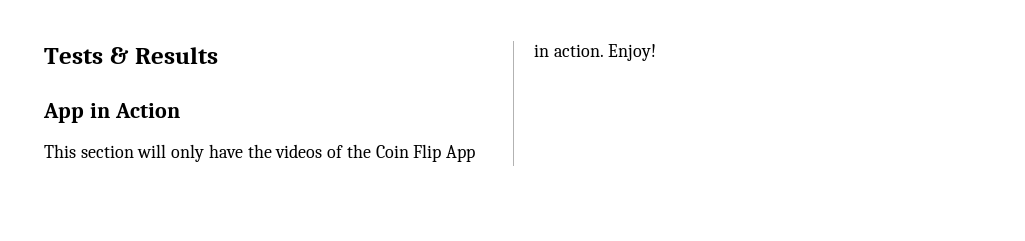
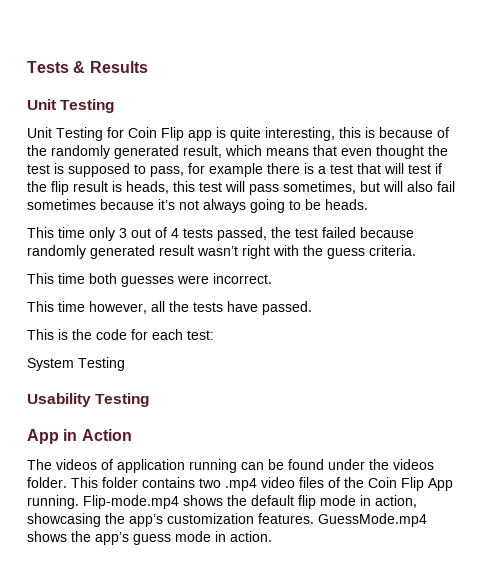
  Tests & Results
+ Unit Testing
+ Unit Testing for Coin Flip app is quite interesting, this is because of the randomly generated result, which means that even thought the test is supposed to pass, for example there is a test that will test if the flip result is heads, this test will pass sometimes, but will also fail sometimes because it’s not always going to be heads.
+ This time only 3 out of 4 tests passed, the test failed because randomly generated result wasn’t right with the guess criteria.
+ This time both guesses were incorrect.
+ This time however, all the tests have passed.
+ This is the code for each test:
+ System Testing
+ Usability Testing
  App in Action
- This section will only have the videos of the Coin Flip App in action. Enjoy!
+ The videos of application running can be found under the videos folder. This folder contains two .mp4 video files of the Coin Flip App running. Flip-mode.mp4 shows the default flip mode in action, showcasing the app’s customization features. GuessMode.mp4 shows the app’s guess mode in action.

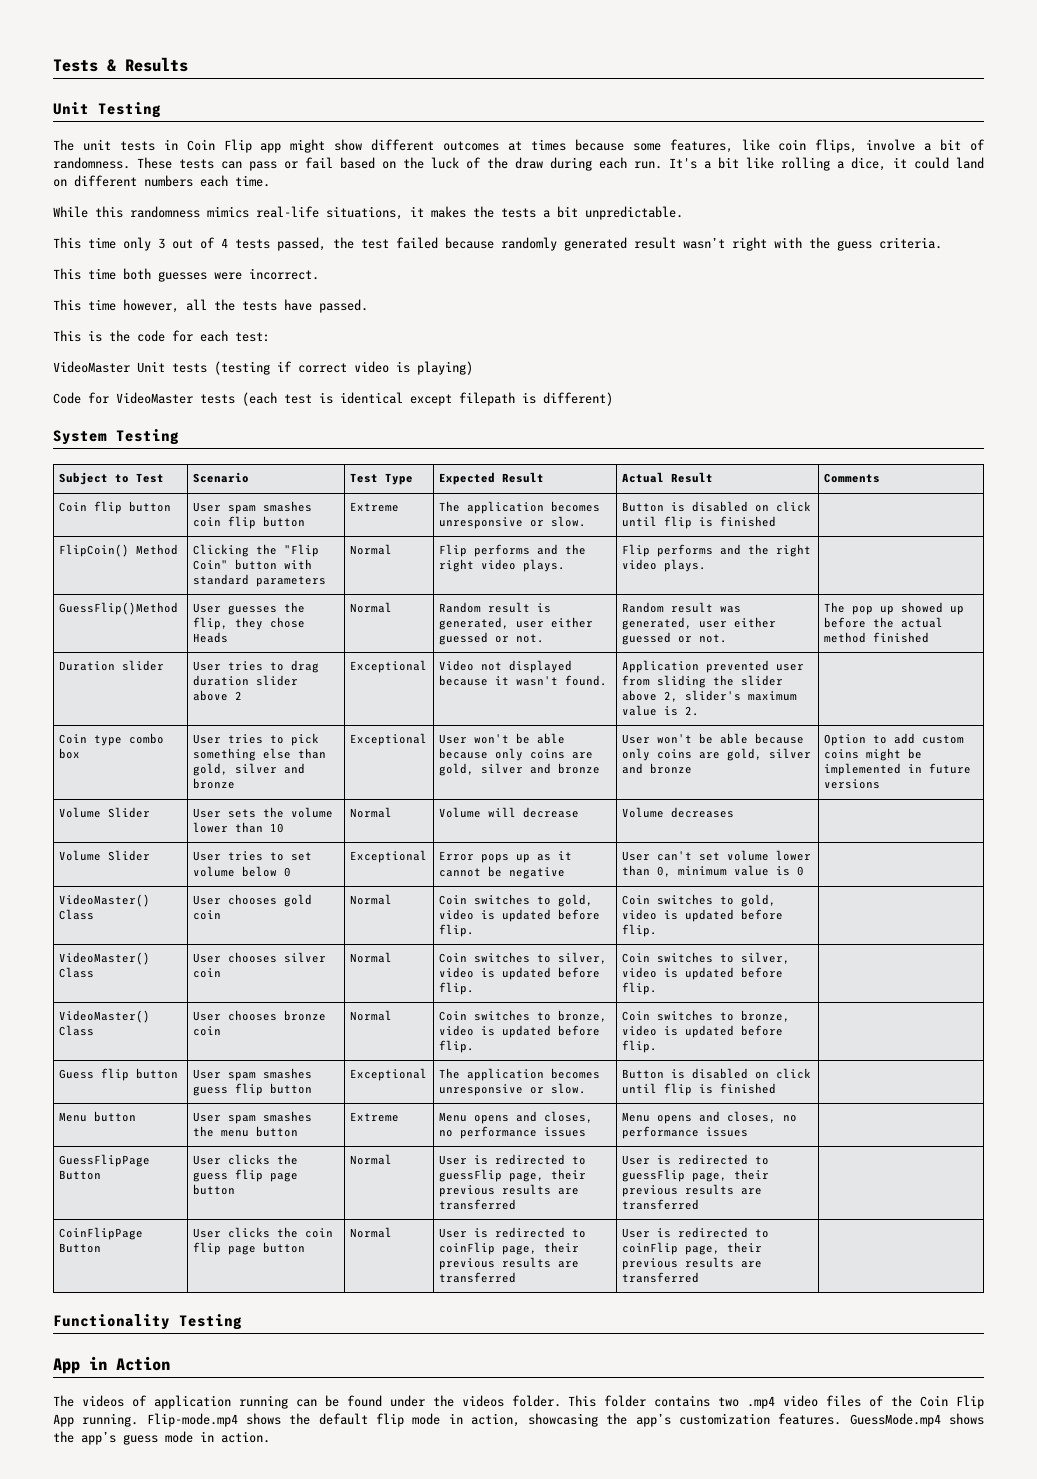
- Unit Testing for Coin Flip app is quite interesting, this is because of the randomly generated result, which means that even thought the test is supposed to pass, for example there is a test that will test if the flip result is heads, this test will pass sometimes, but will also fail sometimes because it’s not always going to be heads.
+ The unit tests in Coin Flip app might show different outcomes at times because some features, like coin flips, involve a bit of randomness. These tests can pass or fail based on the luck of the draw during each run. It's a bit like rolling a dice, it could land on different numbers each time.
+ While this randomness mimics real-life situations, it makes the tests a bit unpredictable.
+ VideoMaster Unit tests (testing if correct video is playing)
+ Code for VideoMaster tests (each test is identical except filepath is different)
  System Testing
- Usability Testing
+ Subject to Test | Scenario | Test Type | Expected Result | Actual Result | Comments
+ Coin flip button | User spam smashes coin flip button | Extreme | The application becomes unresponsive or slow. | Button is disabled on click until flip is finished |
+ FlipCoin() Method | Clicking the "Flip Coin" button with standard parameters | Normal | Flip performs and the right video plays. | Flip performs and the right video plays. |
+ GuessFlip()Method | User guesses the flip, they chose Heads | Normal | Random result is generated, user either guessed or not. | Random result was generated, user either guessed or not. | The pop up showed up before the actual method finished
+ Duration slider | User tries to drag duration slider above 2 | Exceptional | Video not displayed because it wasn't found. | Application prevented user from sliding the slider above 2, slider's maximum value is 2. |
+ Coin type combo box | User tries to pick something else than gold, silver and bronze | Exceptional | User won't be able because only coins are gold, silver and bronze | User won't be able because only coins are gold, silver and bronze | Option to add custom coins might be implemented in future versions
+ Volume Slider | User sets the volume lower than 10 | Normal | Volume will decrease | Volume decreases |
+ Volume Slider | User tries to set volume below 0 | Exceptional | Error pops up as it cannot be negative | User can't set volume lower than 0, minimum value is 0 |
+ VideoMaster() Class | User chooses gold coin | Normal | Coin switches to gold, video is updated before flip. | Coin switches to gold, video is updated before flip. |
+ VideoMaster() Class | User chooses silver coin | Normal | Coin switches to silver, video is updated before flip. | Coin switches to silver, video is updated before flip. |
+ VideoMaster() Class | User chooses bronze coin | Normal | Coin switches to bronze, video is updated before flip. | Coin switches to bronze, video is updated before flip. |
+ Guess flip button | User spam smashes guess flip button | Exceptional | The application becomes unresponsive or slow. | Button is disabled on click until flip is finished |
+ Menu button | User spam smashes the menu button | Extreme | Menu opens and closes, no performance issues | Menu opens and closes, no performance issues |
+ GuessFlipPage Button | User clicks the guess flip page button | Normal | User is redirected to guessFlip page, their previous results are transferred | User is redirected to guessFlip page, their previous results are transferred |
+ CoinFlipPage Button | User clicks the coin flip page button | Normal | User is redirected to coinFlip page, their previous results are transferred | User is redirected to coinFlip page, their previous results are transferred |
+ Functionality Testing

